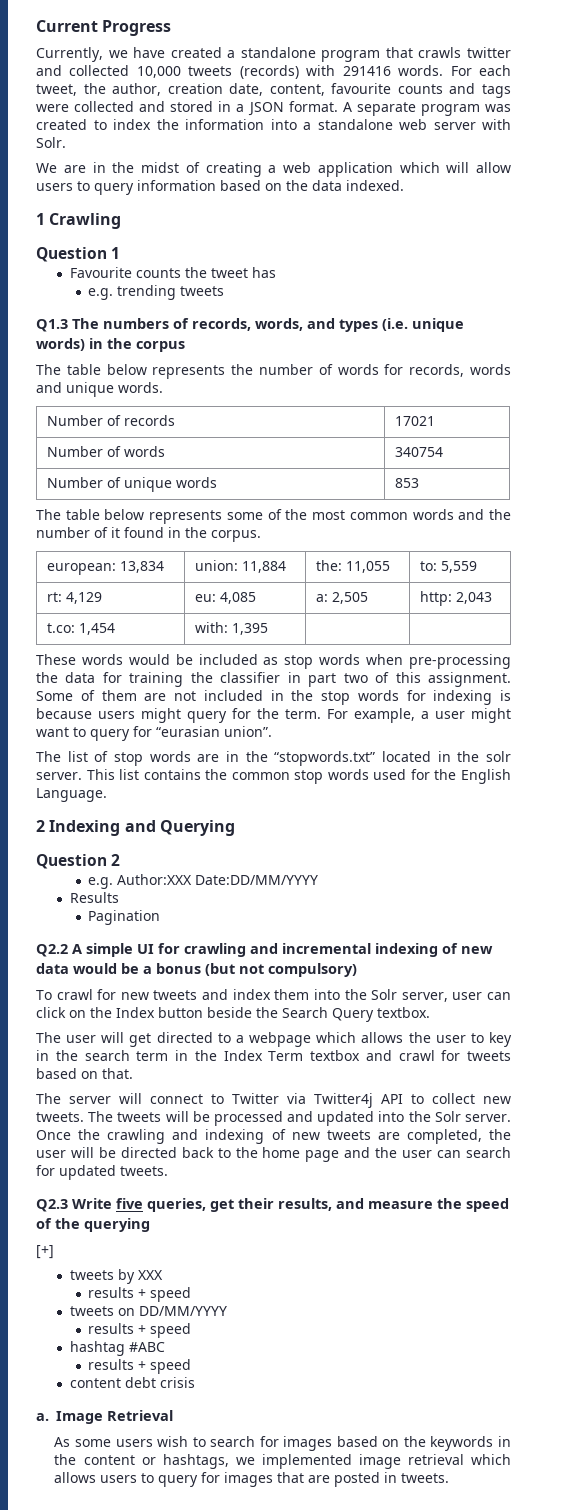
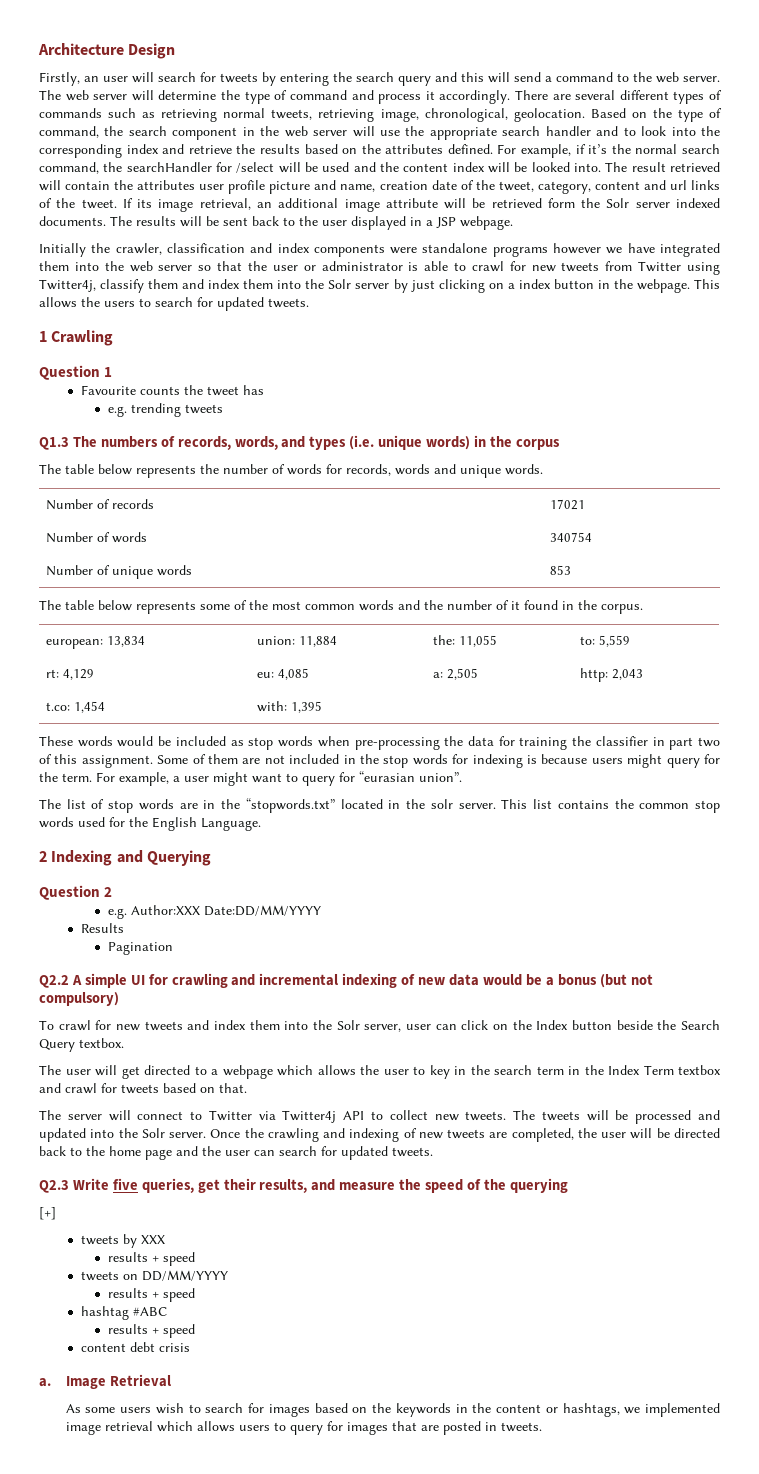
- Current Progress
- Currently, we have created a standalone program that crawls twitter and collected 10,000 tweets (records) with 291416 words. For each tweet, the author, creation date, content, favourite counts and tags were collected and stored in a JSON format. A separate program was created to index the information into a standalone web server with Solr.
- We are in the midst of creating a web application which will allow users to query information based on the data indexed.
+ Architecture Design
+ Firstly, an user will search for tweets by entering the search query and this will send a command to the web server. The web server will determine the type of command and process it accordingly. There are several different types of commands such as retrieving normal tweets, retrieving image, chronological, geolocation. Based on the type of command, the search component in the web server will use the appropriate search handler and to look into the corresponding index and retrieve the results based on the attributes defined. For example, if it’s the normal search command, the searchHandler for /select will be used and the content index will be looked into. The result retrieved will contain the attributes user profile picture and name, creation date of the tweet, category, content and url links of the tweet. If its image retrieval, an additional image attribute will be retrieved form the Solr server indexed documents. The results will be sent back to the user displayed in a JSP webpage.
+ Initially the crawler, classification and index components were standalone programs however we have integrated them into the web server so that the user or administrator is able to crawl for new tweets from Twitter using Twitter4j, classify them and index them into the Solr server by just clicking on a index button in the webpage. This allows the users to search for updated tweets.

